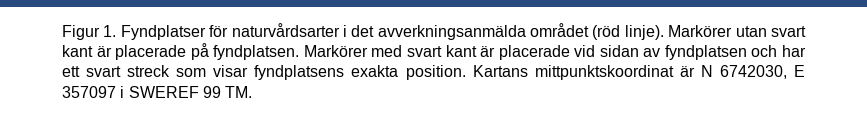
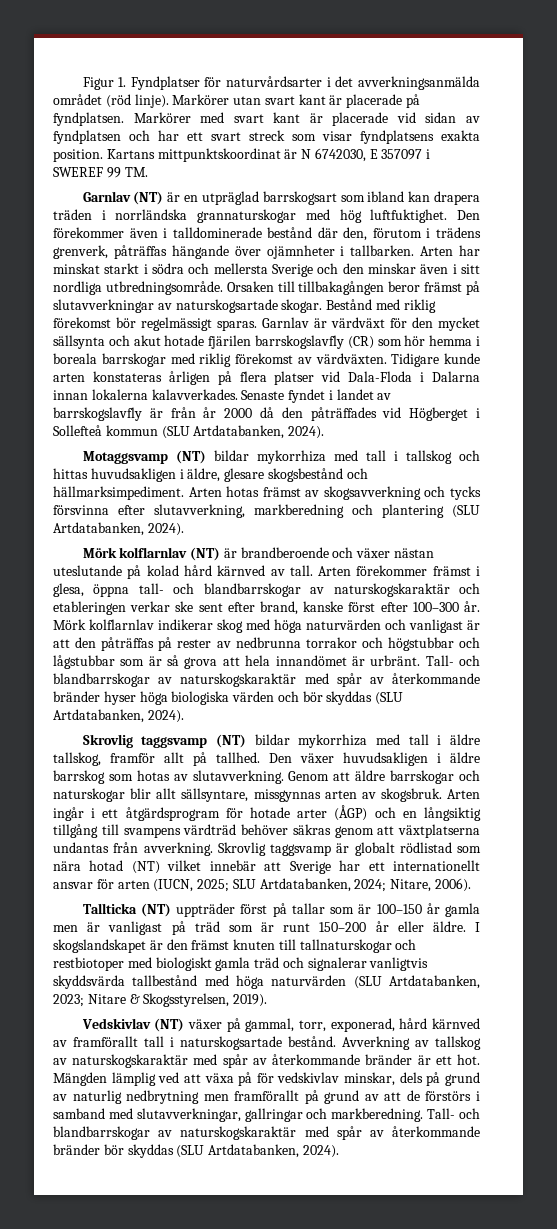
+ Garnlav (NT) är en utpräglad barrskogsart som ibland kan drapera träden i norrländska grannaturskogar med hög luftfuktighet. Den förekommer även i talldominerade bestånd där den, förutom i trädens grenverk, påträffas hängande över ojämnheter i tallbarken. Arten har minskat starkt i södra och mellersta Sverige och den minskar även i sitt nordliga utbredningsområde. Orsaken till tillbakagången beror främst på slutavverkningar av naturskogsartade skogar. Bestånd med riklig förekomst bör regelmässigt sparas. Garnlav är värdväxt för den mycket sällsynta och akut hotade fjärilen barrskogslavfly (CR) som hör hemma i boreala barrskogar med riklig förekomst av värdväxten. Tidigare kunde arten konstateras årligen på flera platser vid Dala-Floda i Dalarna innan lokalerna kalavverkades. Senaste fyndet i landet av barrskogslavfly är från år 2000 då den påträffades vid Högberget i Sollefteå kommun (SLU Artdatabanken, 2024).
+ Motaggsvamp (NT) bildar mykorrhiza med tall i tallskog och hittas huvudsakligen i äldre, glesare skogsbestånd och hällmarksimpediment. Arten hotas främst av skogsavverkning och tycks försvinna efter slutavverkning, markberedning och plantering (SLU Artdatabanken, 2024).
+ Mörk kolflarnlav (NT) är brandberoende och växer nästan uteslutande på kolad hård kärnved av tall. Arten förekommer främst i glesa, öppna tall- och blandbarrskogar av naturskogskaraktär och etableringen verkar ske sent efter brand, kanske först efter 100–300 år. Mörk kolflarnlav indikerar skog med höga naturvärden och vanligast är att den påträffas på rester av nedbrunna torrakor och högstubbar och lågstubbar som är så grova att hela innandömet är urbränt. Tall- och blandbarrskogar av naturskogskaraktär med spår av återkommande bränder hyser höga biologiska värden och bör skyddas (SLU Artdatabanken, 2024).
+ Skrovlig taggsvamp (NT) bildar mykorrhiza med tall i äldre tallskog, framför allt på tallhed. Den växer huvudsakligen i äldre barrskog som hotas av slutavverkning. Genom att äldre barrskogar och naturskogar blir allt sällsyntare, missgynnas arten av skogsbruk. Arten ingår i ett åtgärdsprogram för hotade arter (ÅGP) och en långsiktig tillgång till svampens värdträd behöver säkras genom att växtplatserna undantas från avverkning. Skrovlig taggsvamp är globalt rödlistad som nära hotad (NT) vilket innebär att Sverige har ett internationellt ansvar för arten (IUCN, 2025; SLU Artdatabanken, 2024; Nitare, 2006).
+ Tallticka (NT) uppträder först på tallar som är 100–150 år gamla men är vanligast på träd som är runt 150–200 år eller äldre. I skogslandskapet är den främst knuten till tallnaturskogar och restbiotoper med biologiskt gamla träd och signalerar vanligtvis skyddsvärda tallbestånd med höga naturvärden (SLU Artdatabanken, 2023; Nitare & Skogsstyrelsen, 2019).
+ Vedskivlav (NT) växer på gammal, torr, exponerad, hård kärnved av framförallt tall i naturskogsartade bestånd. Avverkning av tallskog av naturskogskaraktär med spår av återkommande bränder är ett hot. Mängden lämplig ved att växa på för vedskivlav minskar, dels på grund av naturlig nedbrytning men framförallt på grund av att de förstörs i samband med slutavverkningar, gallringar och markberedning. Tall- och blandbarrskogar av naturskogskaraktär med spår av återkommande bränder bör skyddas (SLU Artdatabanken, 2024).

